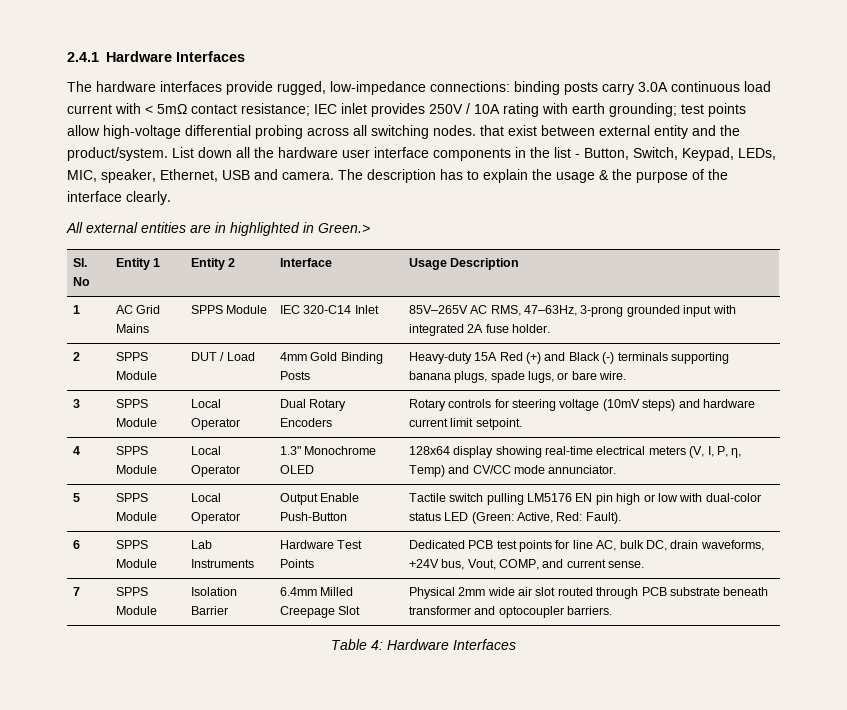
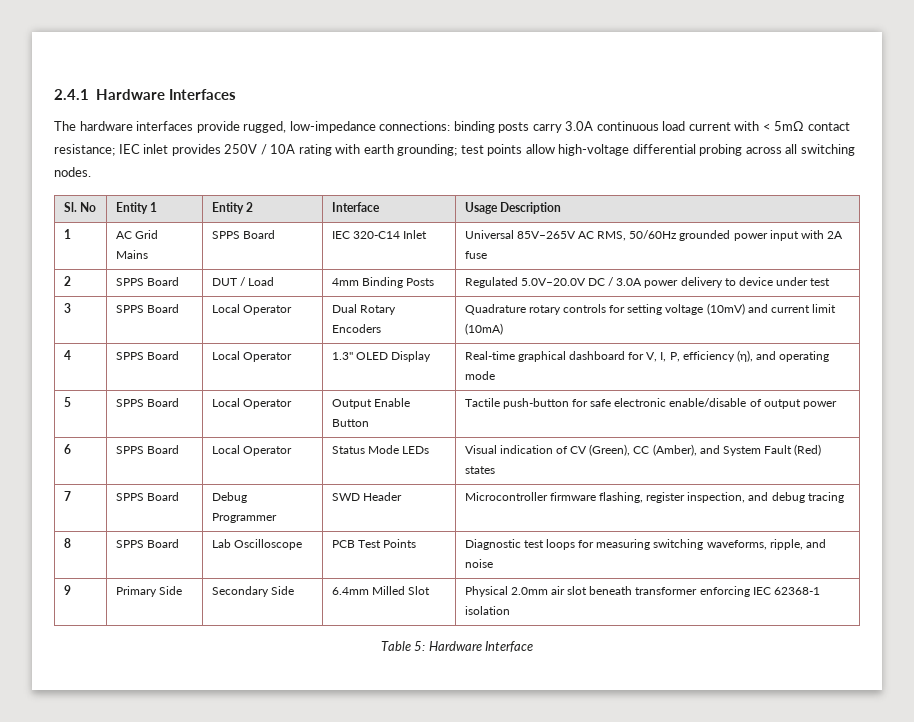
- The hardware interfaces provide rugged, low-impedance connections: binding posts carry 3.0A continuous load current with < 5mΩ contact resistance; IEC inlet provides 250V / 10A rating with earth grounding; test points allow high-voltage differential probing across all switching nodes. that exist between external entity and the product/system. List down all the hardware user interface components in the list - Button, Switch, Keypad, LEDs, MIC, speaker, Ethernet, USB and camera. The description has to explain the usage & the purpose of the interface clearly.
- All external entities are in highlighted in Green.>
+ The hardware interfaces provide rugged, low-impedance connections: binding posts carry 3.0A continuous load current with < 5mΩ contact resistance; IEC inlet provides 250V / 10A rating with earth grounding; test points allow high-voltage differential probing across all switching nodes.
- 1 | AC Grid Mains | SPPS Module | IEC 320-C14 Inlet | 85V–265V AC RMS, 47–63Hz, 3-prong grounded input with integrated 2A fuse holder.
+ 1 | AC Grid Mains | SPPS Board | IEC 320-C14 Inlet | Universal 85V–265V AC RMS, 50/60Hz grounded power input with 2A fuse
- 2 | SPPS Module | DUT / Load | 4mm Gold Binding Posts | Heavy-duty 15A Red (+) and Black (-) terminals supporting banana plugs, spade lugs, or bare wire.
+ 2 | SPPS Board | DUT / Load | 4mm Binding Posts | Regulated 5.0V–20.0V DC / 3.0A power delivery to device under test
- 3 | SPPS Module | Local Operator | Dual Rotary Encoders | Rotary controls for steering voltage (10mV steps) and hardware current limit setpoint.
+ 3 | SPPS Board | Local Operator | Dual Rotary Encoders | Quadrature rotary controls for setting voltage (10mV) and current limit (10mA)
- 4 | SPPS Module | Local Operator | 1.3" Monochrome OLED | 128x64 display showing real-time electrical meters (V, I, P, η, Temp) and CV/CC mode annunciator.
+ 4 | SPPS Board | Local Operator | 1.3" OLED Display | Real-time graphical dashboard for V, I, P, efficiency (η), and operating mode
- 5 | SPPS Module | Local Operator | Output Enable Push-Button | Tactile switch pulling LM5176 EN pin high or low with dual-color status LED (Green: Active, Red: Fault).
- 6 | SPPS Module | Lab Instruments | Hardware Test Points | Dedicated PCB test points for line AC, bulk DC, drain waveforms, +24V bus, Vout, COMP, and current sense.
- 7 | SPPS Module | Isolation Barrier | 6.4mm Milled Creepage Slot | Physical 2mm wide air slot routed through PCB substrate beneath transformer and optocoupler barriers.
- Table 4: Hardware Interfaces
+ 5 | SPPS Board | Local Operator | Output Enable Button | Tactile push-button for safe electronic enable/disable of output power
+ 6 | SPPS Board | Local Operator | Status Mode LEDs | Visual indication of CV (Green), CC (Amber), and System Fault (Red) states
+ 7 | SPPS Board | Debug Programmer | SWD Header | Microcontroller firmware flashing, register inspection, and debug tracing
+ 8 | SPPS Board | Lab Oscilloscope | PCB Test Points | Diagnostic test loops for measuring switching waveforms, ripple, and noise
+ 9 | Primary Side | Secondary Side | 6.4mm Milled Slot | Physical 2.0mm air slot beneath transformer enforcing IEC 62368-1 isolation
+ Table 5: Hardware Interface

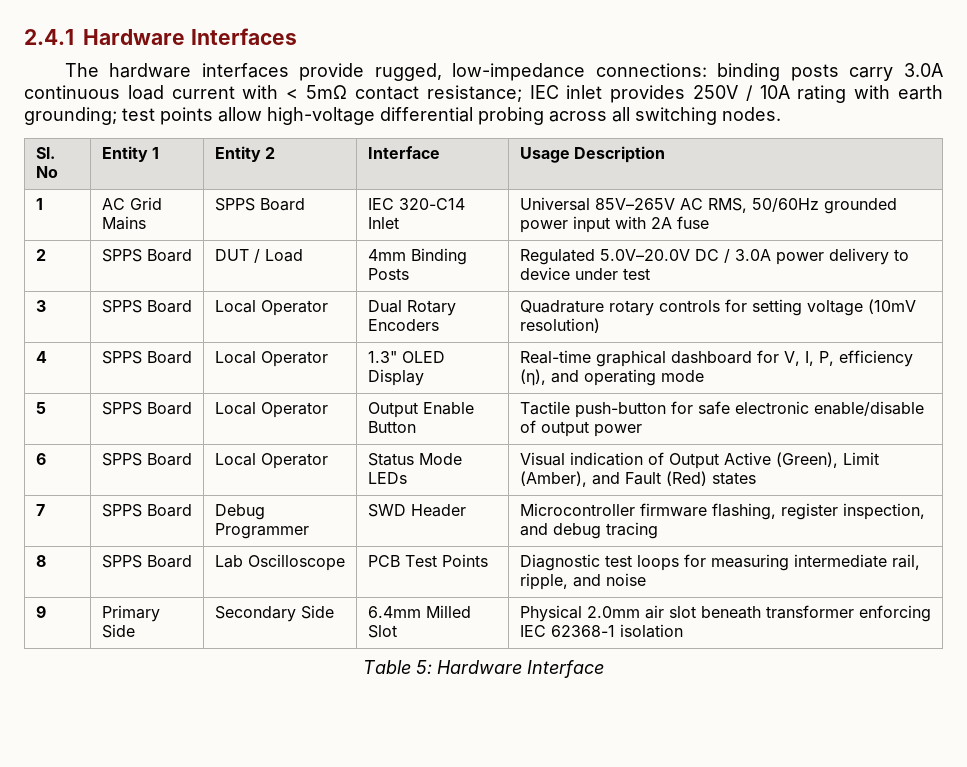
- 3 | SPPS Board | Local Operator | Dual Rotary Encoders | Quadrature rotary controls for setting voltage (10mV) and current limit (10mA)
+ 3 | SPPS Board | Local Operator | Dual Rotary Encoders | Quadrature rotary controls for setting voltage (10mV resolution)
- 6 | SPPS Board | Local Operator | Status Mode LEDs | Visual indication of CV (Green), CC (Amber), and System Fault (Red) states
+ 6 | SPPS Board | Local Operator | Status Mode LEDs | Visual indication of Output Active (Green), Limit (Amber), and Fault (Red) states
- 8 | SPPS Board | Lab Oscilloscope | PCB Test Points | Diagnostic test loops for measuring switching waveforms, ripple, and noise
+ 8 | SPPS Board | Lab Oscilloscope | PCB Test Points | Diagnostic test loops for measuring intermediate rail, ripple, and noise

